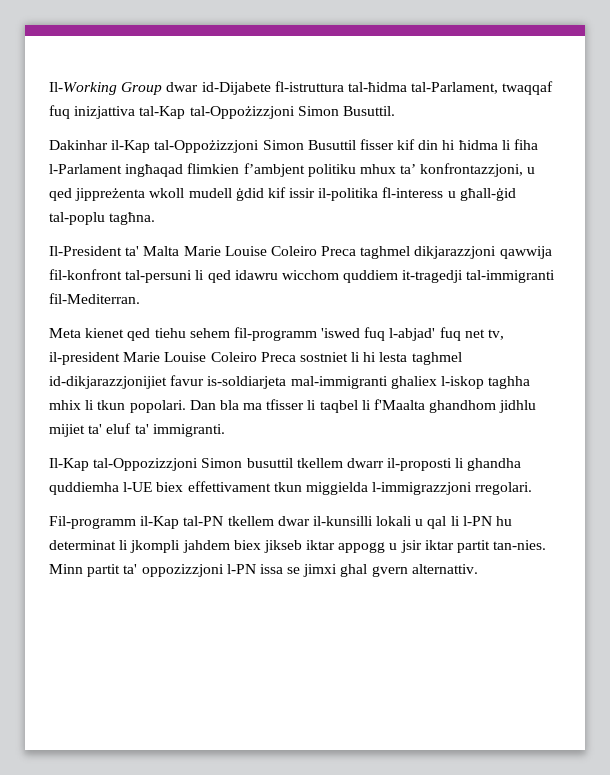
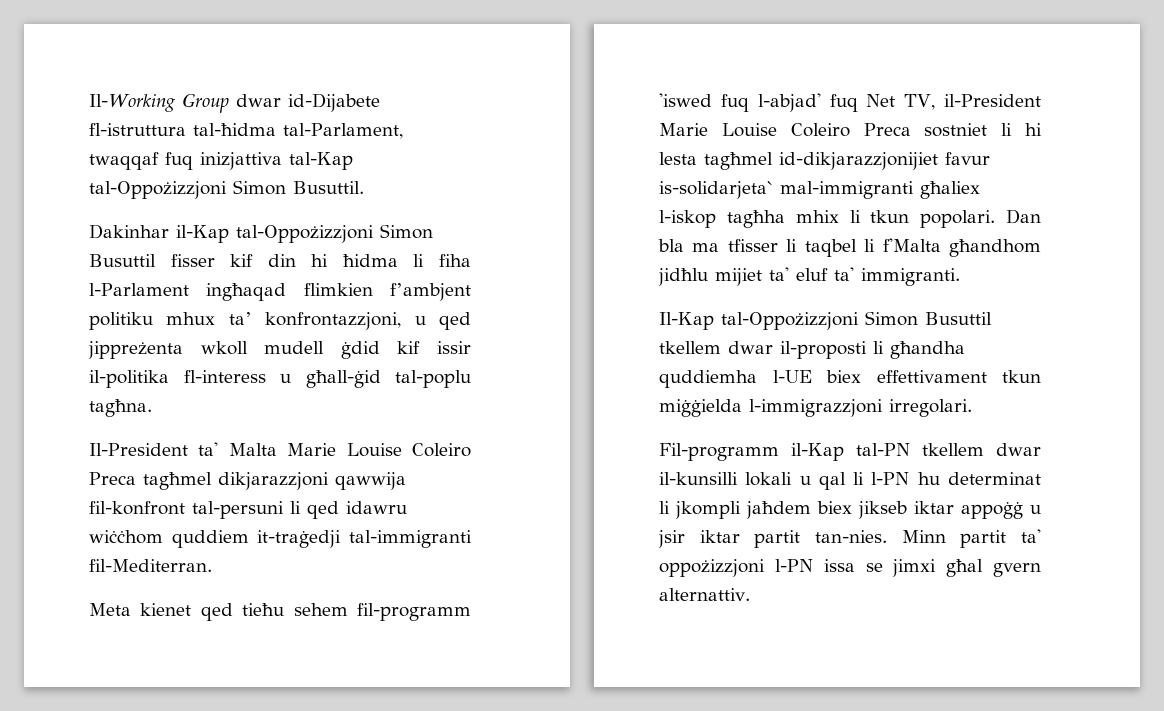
- Il-President ta' Malta Marie Louise Coleiro Preca taghmel dikjarazzjoni qawwija fil-konfront tal-persuni li qed idawru wicchom quddiem it-tragedji tal-immigranti fil-Mediterran.
+ Il-President ta' Malta Marie Louise Coleiro Preca tagħmel dikjarazzjoni qawwija fil-konfront tal-persuni li qed idawru wiċċhom quddiem it-traġedji tal-immigranti fil-Mediterran.
- Meta kienet qed tiehu sehem fil-programm 'iswed fuq l-abjad' fuq net tv, il-president Marie Louise Coleiro Preca sostniet li hi lesta taghmel id-dikjarazzjonijiet favur is-soldiarjeta mal-immigranti ghaliex l-iskop taghha mhix li tkun popolari.
+ Meta kienet qed tieħu sehem fil-programm 'iswed fuq l-abjad' fuq Net TV, il-President Marie Louise Coleiro Preca sostniet li hi lesta tagħmel id-dikjarazzjonijiet favur is-solidarjeta` mal-immigranti għaliex l-iskop tagħha mhix li tkun popolari.
- Dan bla ma tfisser li taqbel li f'Maalta ghandhom jidhlu mijiet ta' eluf ta' immigranti.
+ Dan bla ma tfisser li taqbel li f'Malta għandhom jidħlu mijiet ta' eluf ta' immigranti.
- Il-Kap tal-Oppozizzjoni Simon busuttil tkellem dwarr il-proposti li ghandha quddiemha l-UE biex effettivament tkun miggielda l-immigrazzjoni rregolari.
+ Il-Kap tal-Oppożizzjoni Simon Busuttil tkellem dwar il-proposti li għandha quddiemha l-UE biex effettivament tkun miġġielda l-immigrazzjoni irregolari.
- Fil-programm il-Kap tal-PN tkellem dwar il-kunsilli lokali u qal li l-PN hu determinat li jkompli jahdem biex jikseb iktar appogg u jsir iktar partit tan-nies.
+ Fil-programm il-Kap tal-PN tkellem dwar il-kunsilli lokali u qal li l-PN hu determinat li jkompli jaħdem biex jikseb iktar appoġġ u jsir iktar partit tan-nies.
- Minn partit ta' oppozizzjoni l-PN issa se jimxi ghal gvern alternattiv.
+ Minn partit ta' oppożizzjoni l-PN issa se jimxi għal gvern alternattiv.

